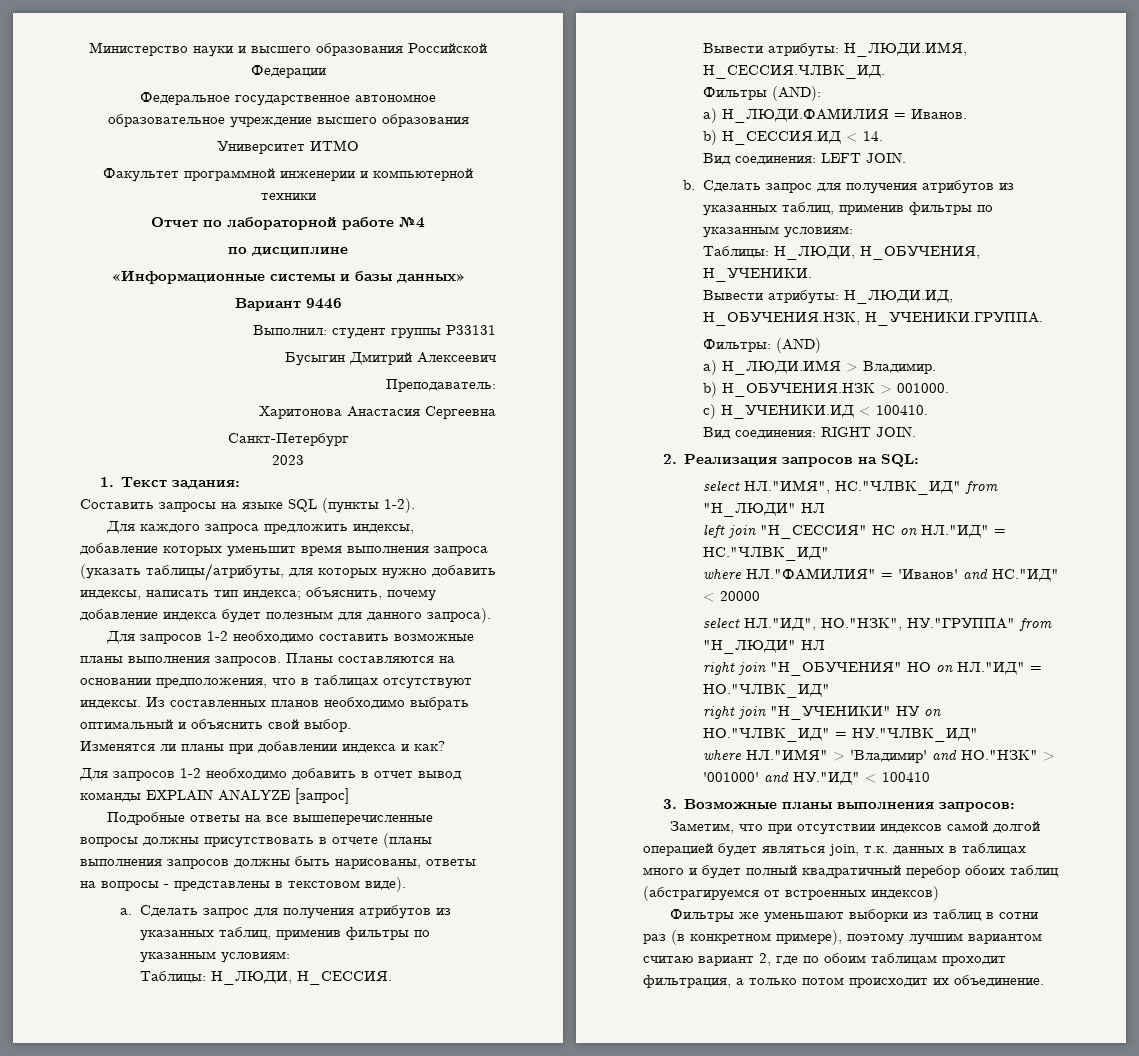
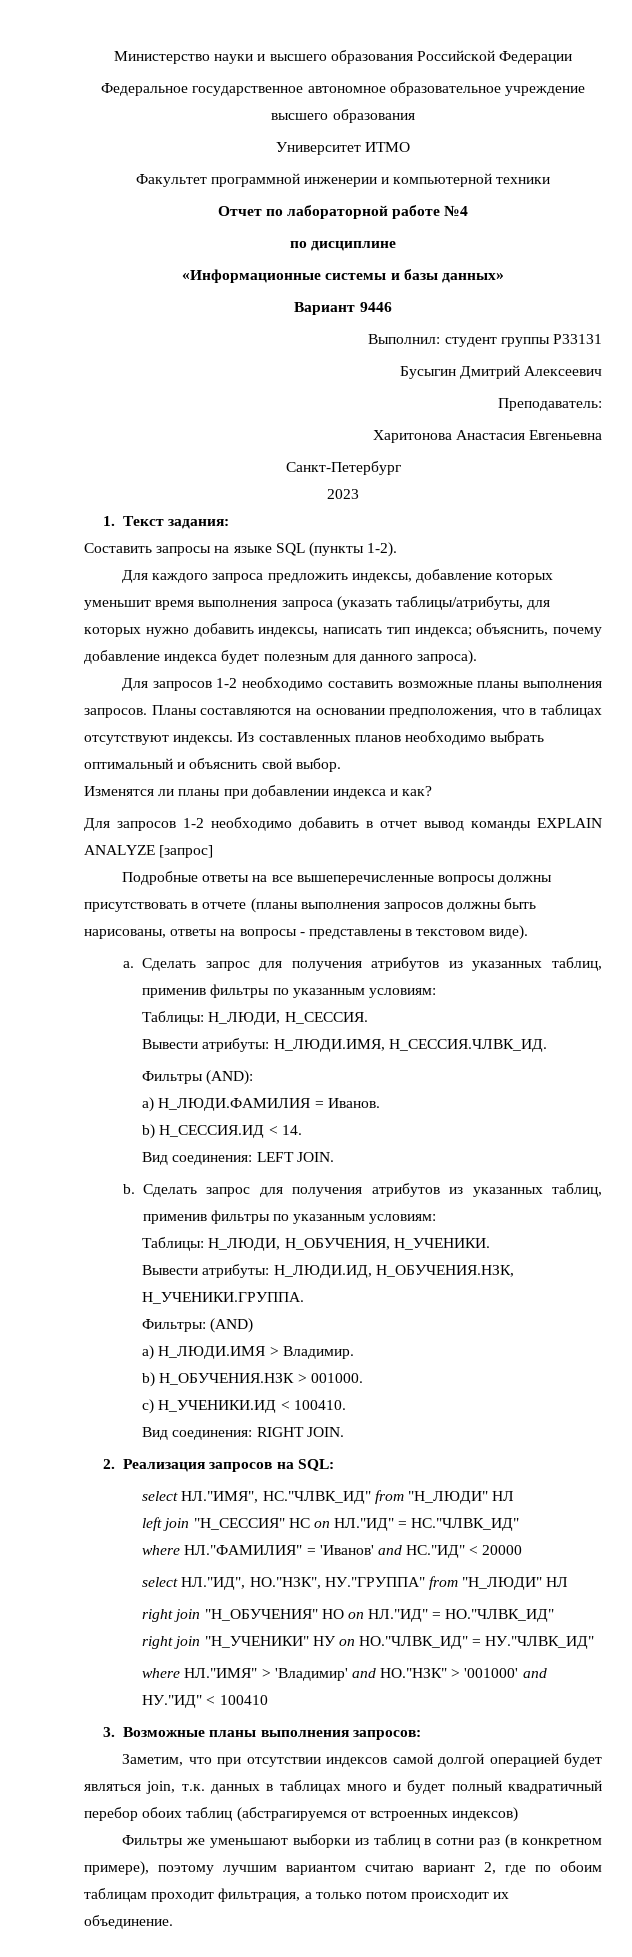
- Харитонова Анастасия Сергеевна
+ Харитонова Анастасия Евгеньевна

